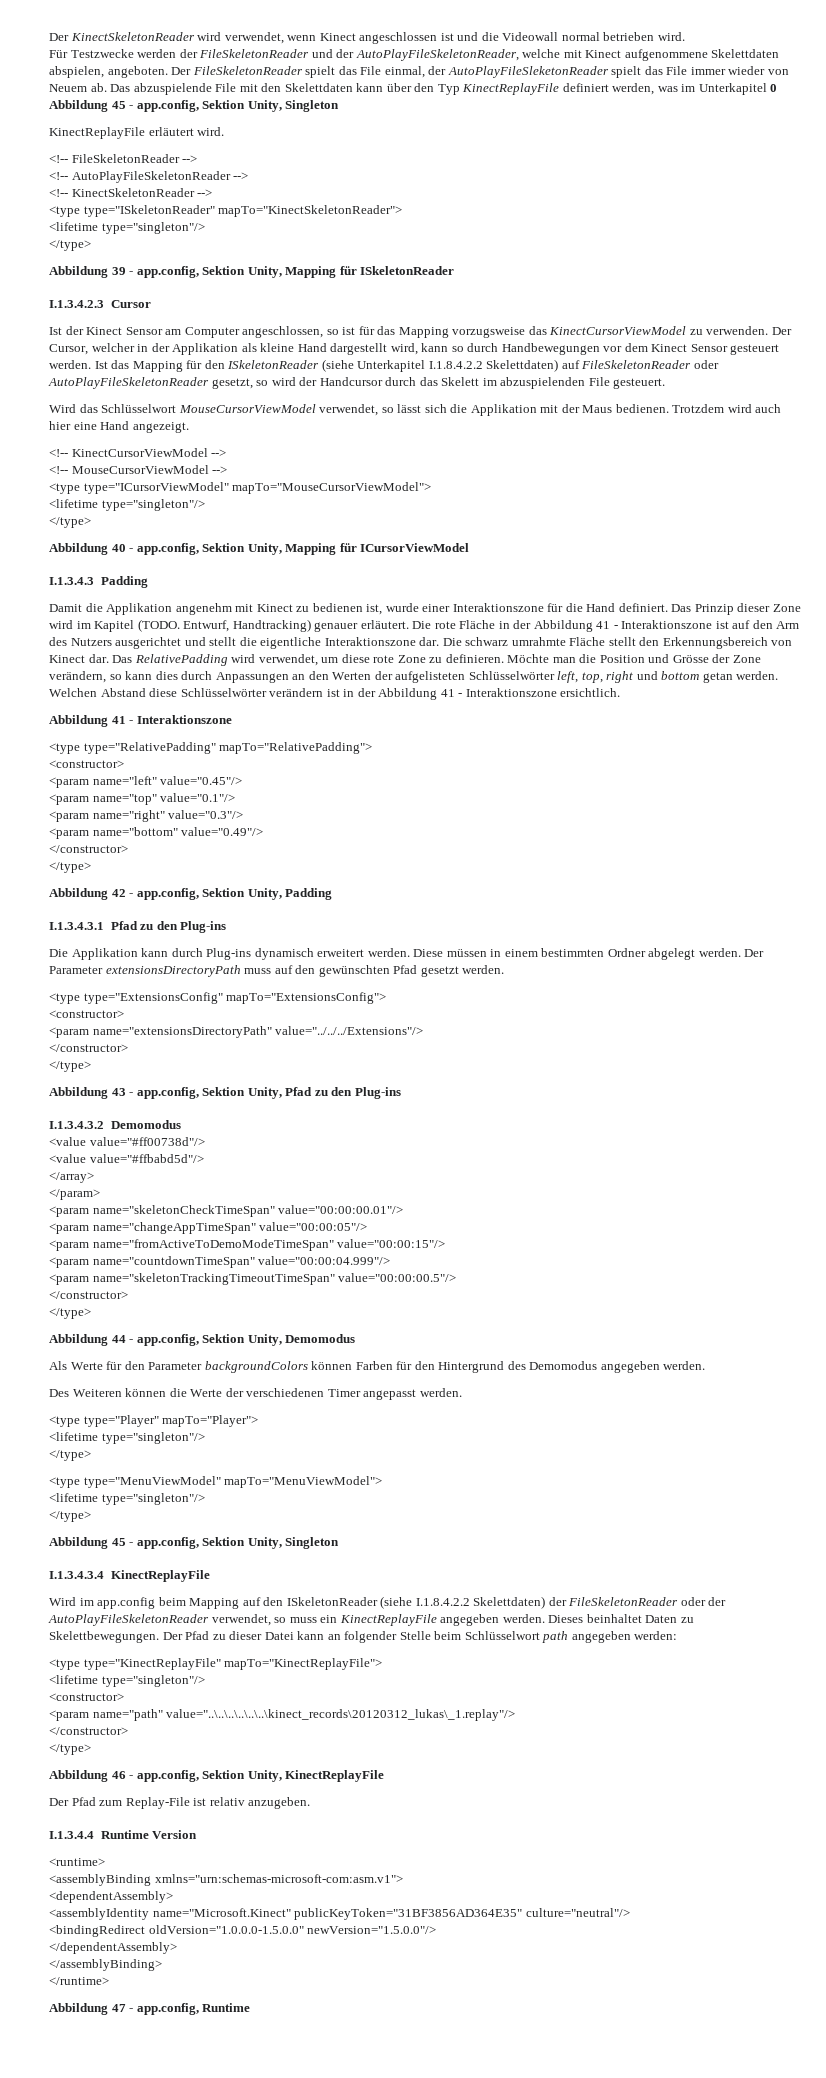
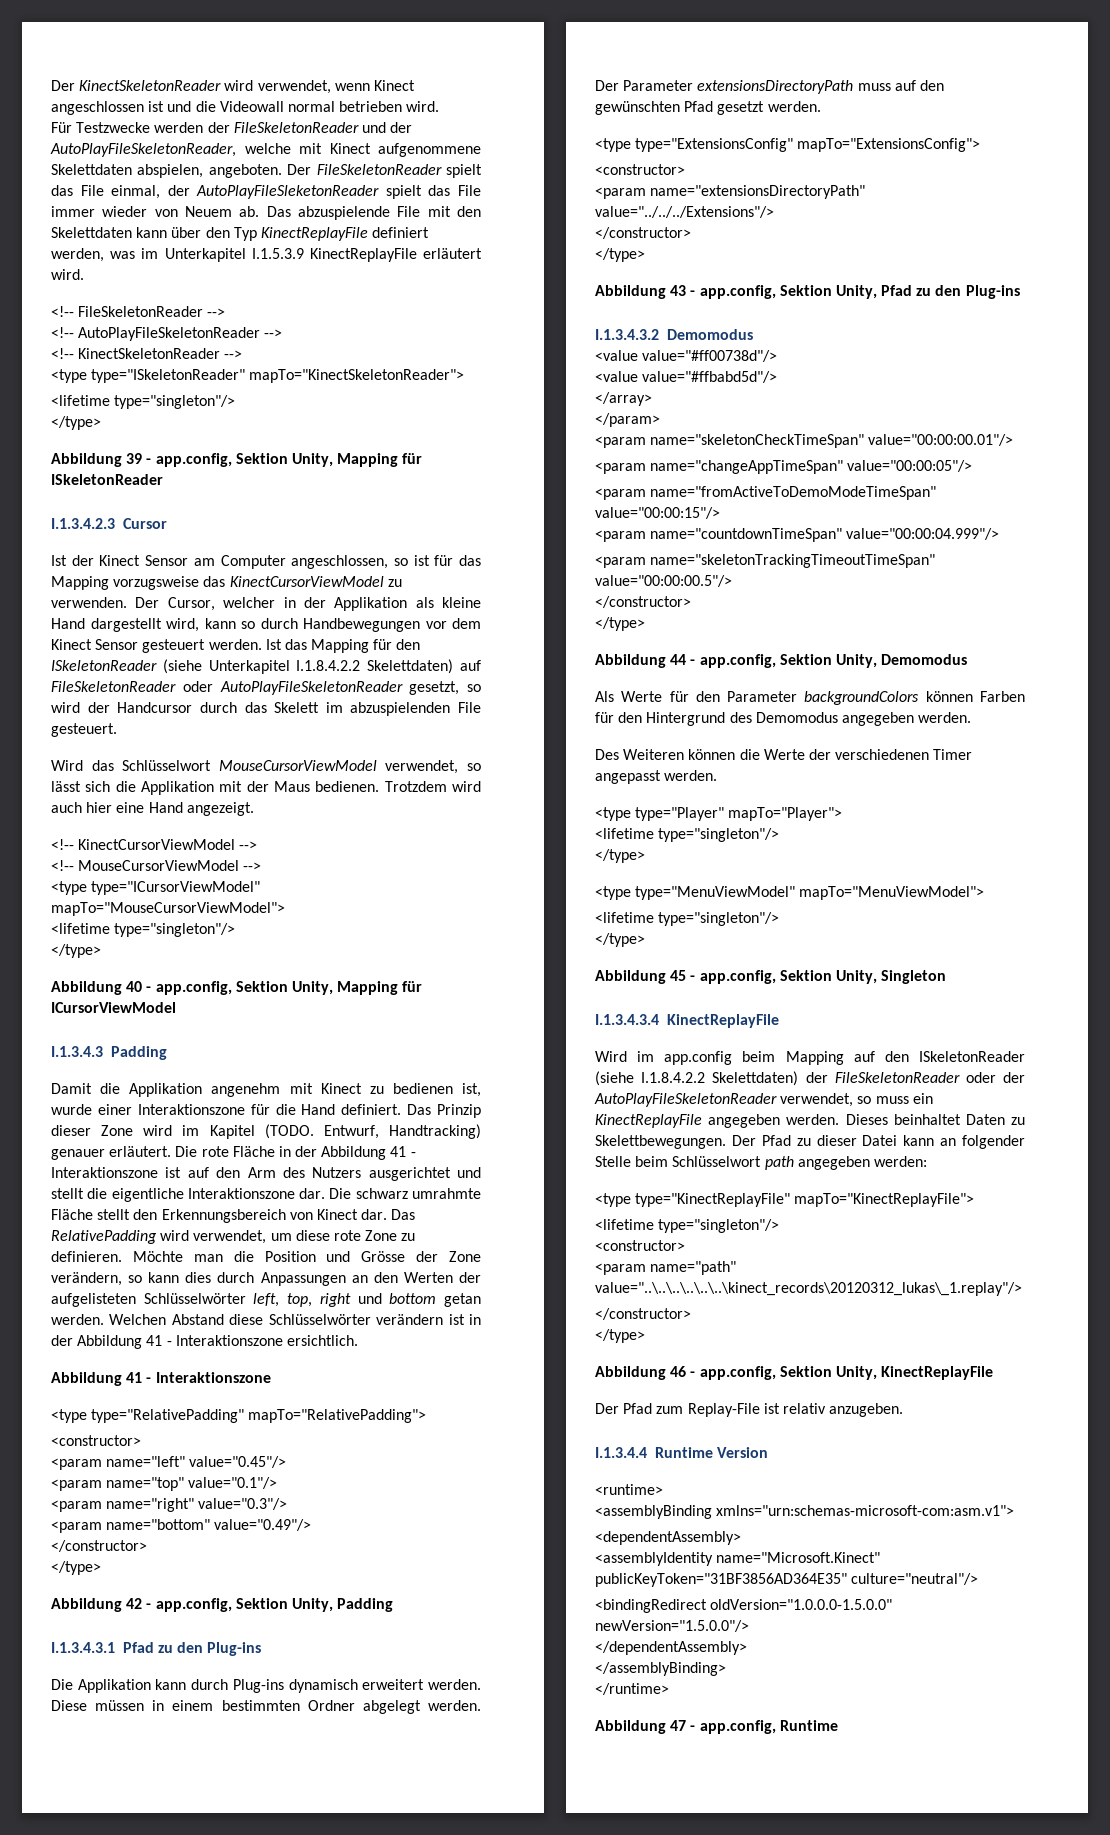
- Das abzuspielende File mit den Skelettdaten kann über den Typ KinectReplayFile definiert werden, was im Unterkapitel 0 Abbildung 45 - app.config, Sektion Unity, Singleton
- KinectReplayFile erläutert wird.
+ Das abzuspielende File mit den Skelettdaten kann über den Typ KinectReplayFile definiert werden, was im Unterkapitel I.1.5.3.9 KinectReplayFile erläutert wird.

